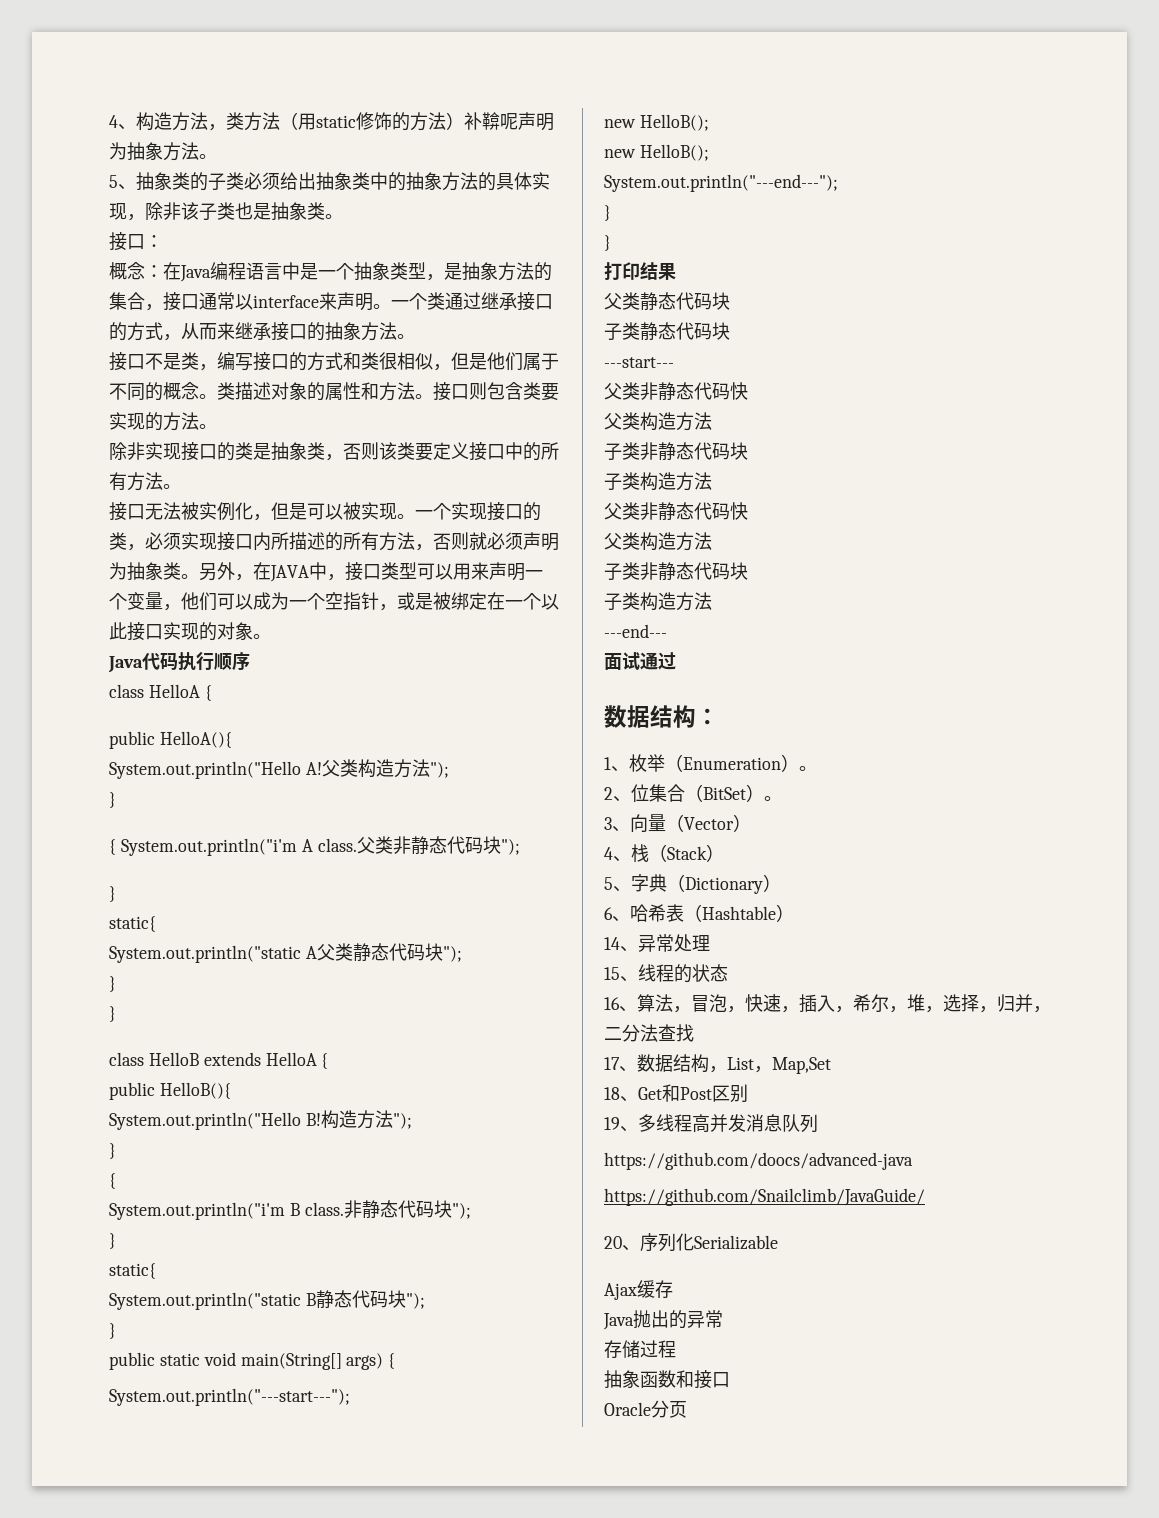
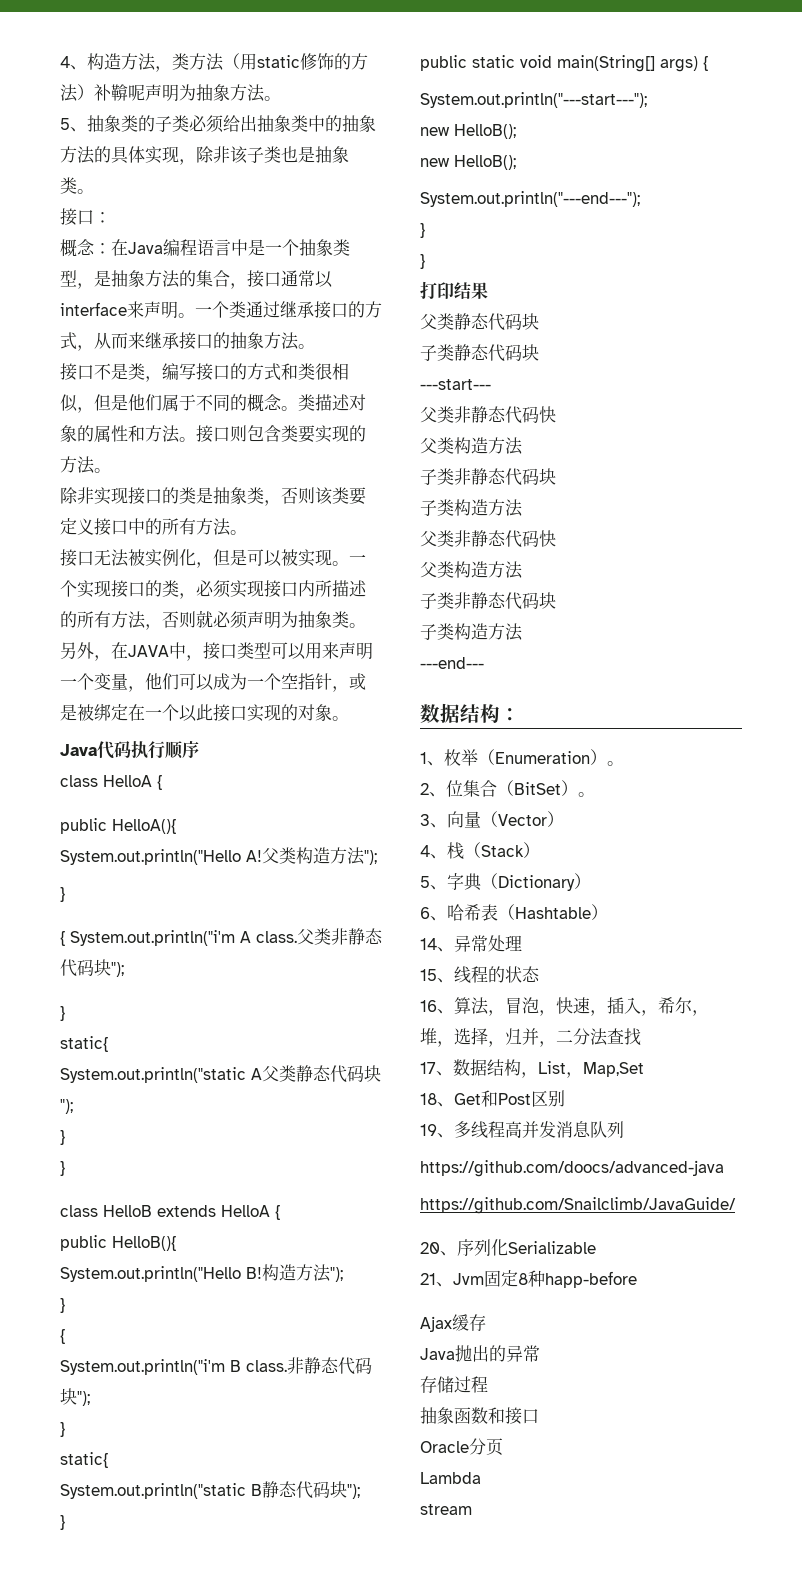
- 面试通过
+ 21、Jvm固定8种happ-before
+ Lambda
+ stream

